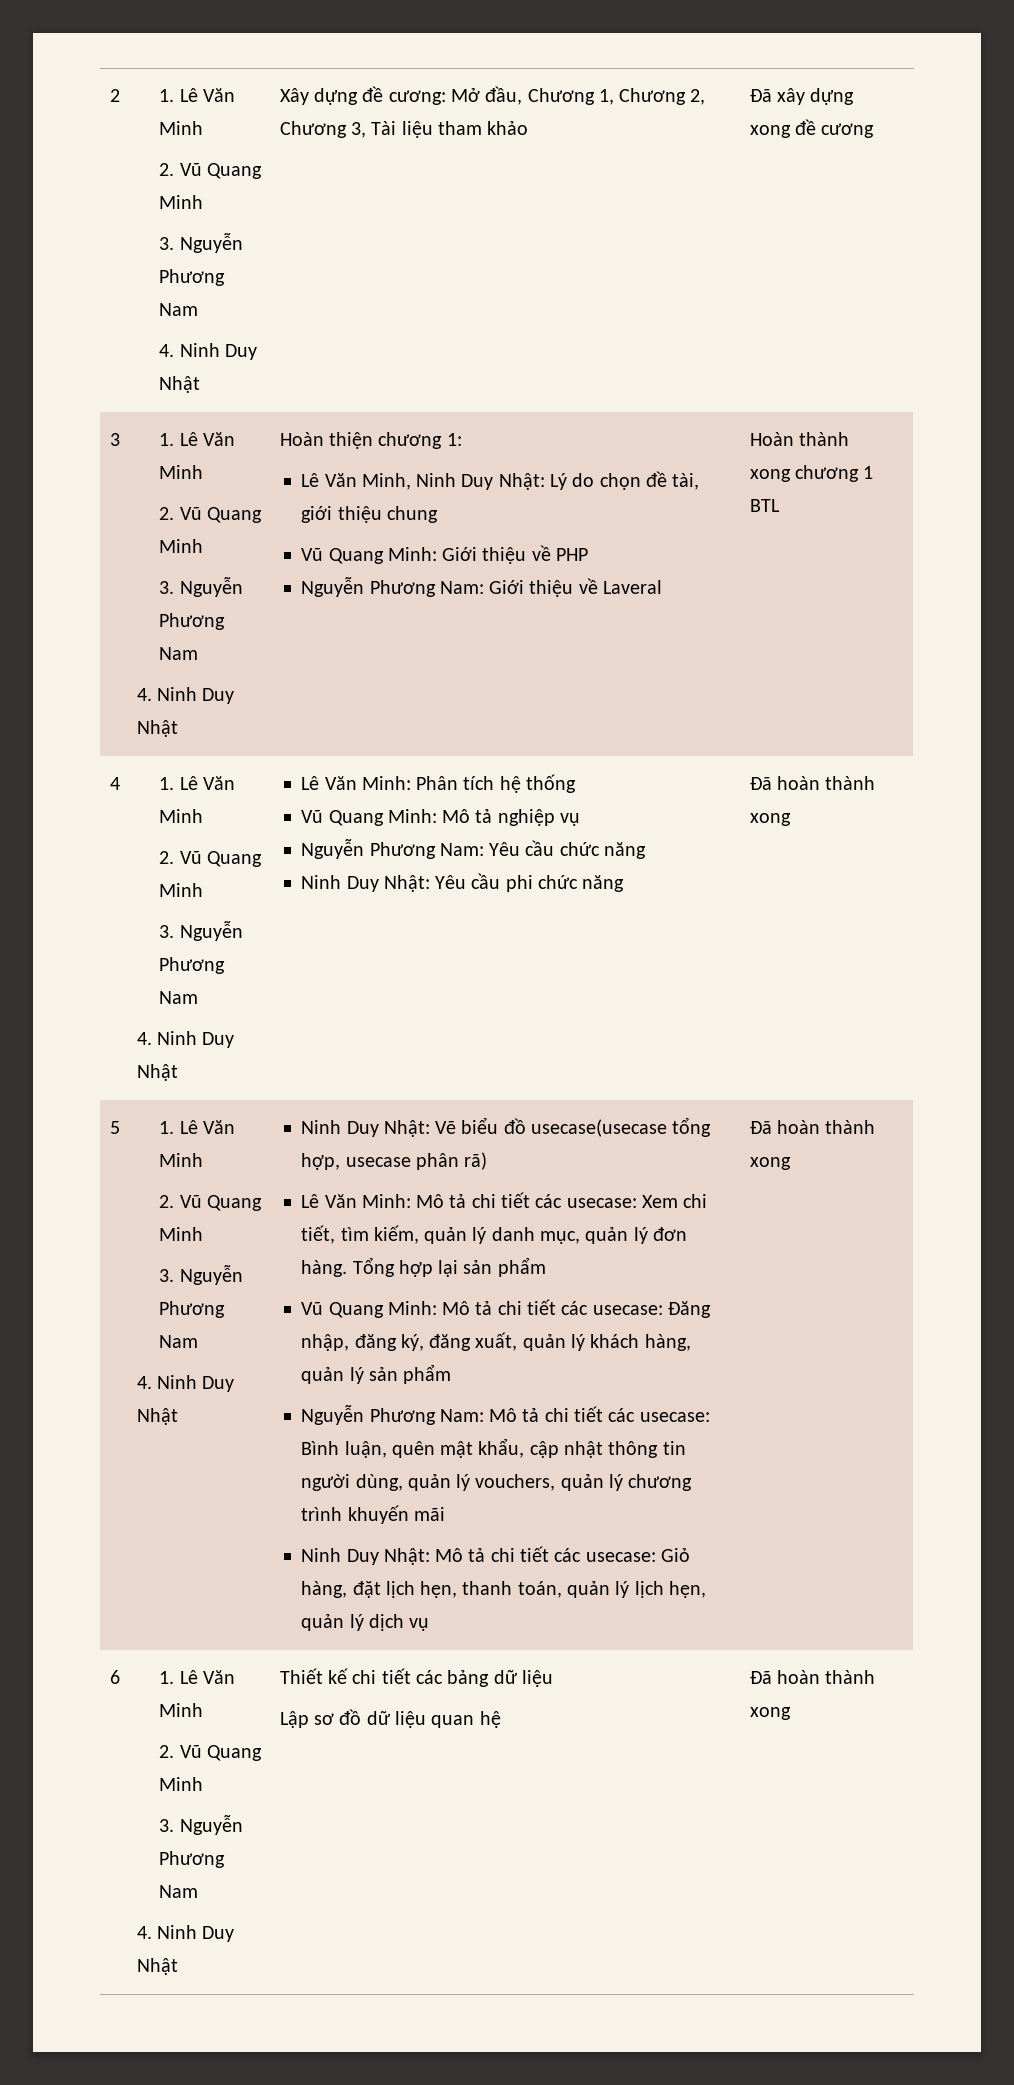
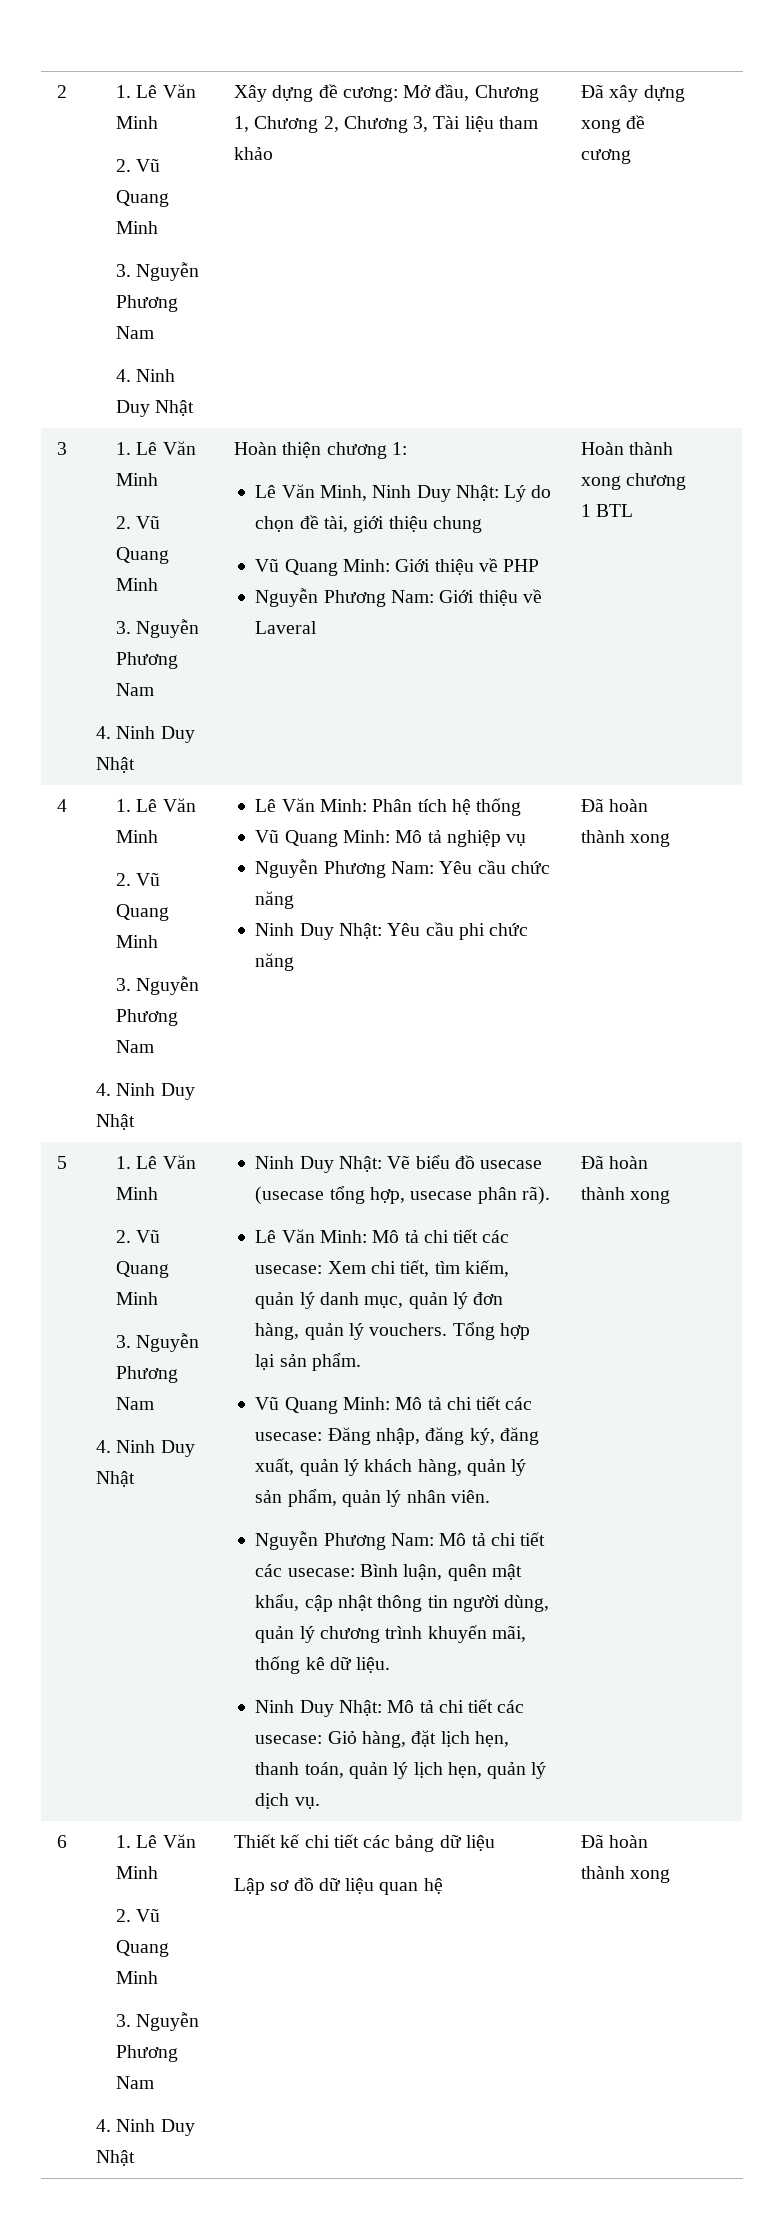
- Ninh Duy Nhật: Vẽ biểu đồ usecase(usecase tổng hợp, usecase phân rã)
+ Ninh Duy Nhật: Vẽ biểu đồ usecase (usecase tổng hợp, usecase phân rã).
- Lê Văn Minh: Mô tả chi tiết các usecase: Xem chi tiết, tìm kiếm, quản lý danh mục, quản lý đơn hàng.
+ Lê Văn Minh: Mô tả chi tiết các usecase: Xem chi tiết, tìm kiếm, quản lý danh mục, quản lý đơn hàng, quản lý vouchers.
- Tổng hợp lại sản phẩm
+ Tổng hợp lại sản phẩm.
- Vũ Quang Minh: Mô tả chi tiết các usecase: Đăng nhập, đăng ký, đăng xuất, quản lý khách hàng, quản lý sản phẩm
+ Vũ Quang Minh: Mô tả chi tiết các usecase: Đăng nhập, đăng ký, đăng xuất, quản lý khách hàng, quản lý sản phẩm, quản lý nhân viên.
- Nguyễn Phương Nam: Mô tả chi tiết các usecase: Bình luận, quên mật khẩu, cập nhật thông tin người dùng, quản lý vouchers, quản lý chương trình khuyến mãi
+ Nguyễn Phương Nam: Mô tả chi tiết các usecase: Bình luận, quên mật khẩu, cập nhật thông tin người dùng, quản lý chương trình khuyến mãi, thống kê dữ liệu.
- Ninh Duy Nhật: Mô tả chi tiết các usecase: Giỏ hàng, đặt lịch hẹn, thanh toán, quản lý lịch hẹn, quản lý dịch vụ
+ Ninh Duy Nhật: Mô tả chi tiết các usecase: Giỏ hàng, đặt lịch hẹn, thanh toán, quản lý lịch hẹn, quản lý dịch vụ.

